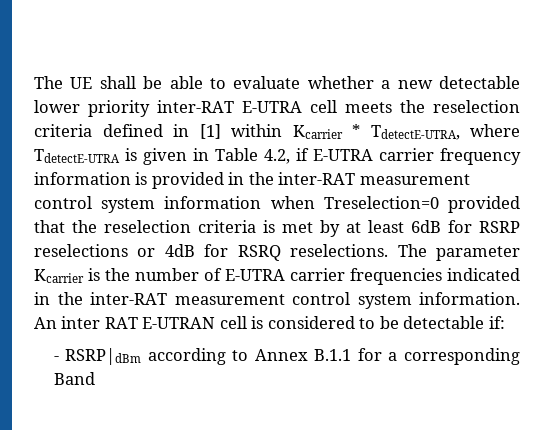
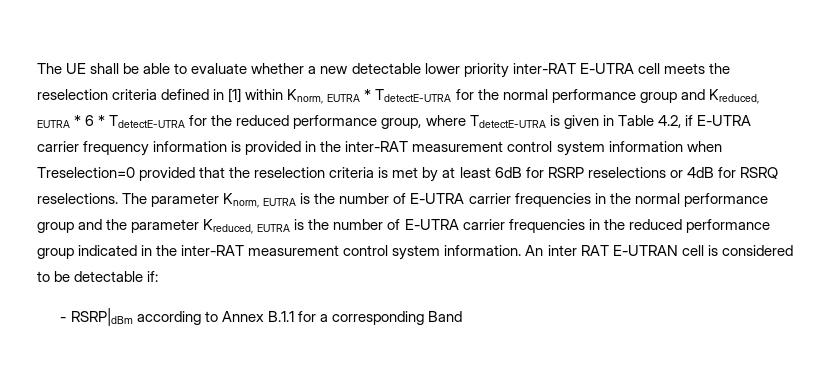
- The UE shall be able to evaluate whether a new detectable lower priority inter-RAT E-UTRA cell meets the reselection criteria defined in [1] within Kcarrier * TdetectE-UTRA, where TdetectE-UTRA is given in Table 4.2, if E-UTRA carrier frequency information is provided in the inter-RAT measurement control system information when Treselection=0 provided that the reselection criteria is met by at least 6dB for RSRP reselections or 4dB for RSRQ reselections.
+ The UE shall be able to evaluate whether a new detectable lower priority inter-RAT E-UTRA cell meets the reselection criteria defined in [1] within Knorm, EUTRA * TdetectE-UTRA for the normal performance group and Kreduced, EUTRA * 6 * TdetectE-UTRA for the reduced performance group, where TdetectE-UTRA is given in Table 4.2, if E-UTRA carrier frequency information is provided in the inter-RAT measurement control system information when Treselection=0 provided that the reselection criteria is met by at least 6dB for RSRP reselections or 4dB for RSRQ reselections.
- The parameter Kcarrier is the number of E-UTRA carrier frequencies indicated in the inter-RAT measurement control system information.
+ The parameter Knorm, EUTRA is the number of E-UTRA carrier frequencies in the normal performance group and the parameter Kreduced, EUTRA is the number of E-UTRA carrier frequencies in the reduced performance group indicated in the inter-RAT measurement control system information.

